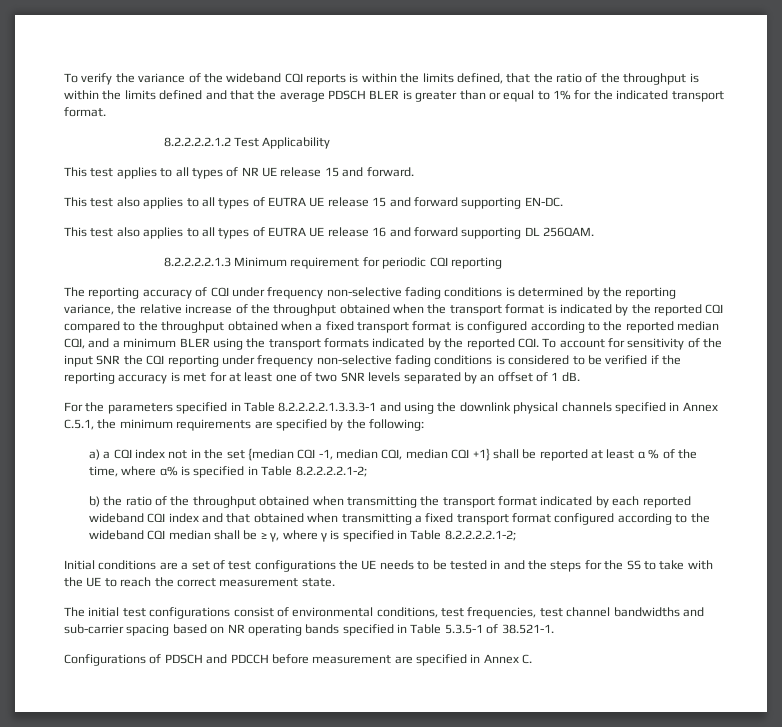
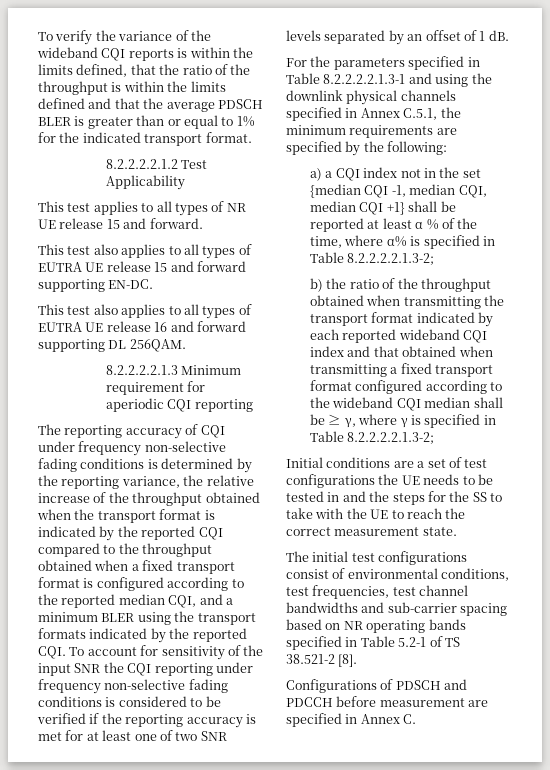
- 8.2.2.2.2.1.3 Minimum requirement for periodic CQI reporting
+ 8.2.2.2.2.1.3 Minimum requirement for aperiodic CQI reporting
- For the parameters specified in Table 8.2.2.2.2.1.3.3.3-1 and using the downlink physical channels specified in Annex C.5.1, the minimum requirements are specified by the following:
+ For the parameters specified in Table 8.2.2.2.2.1.3-1 and using the downlink physical channels specified in Annex C.5.1, the minimum requirements are specified by the following:
- a) a CQI index not in the set {median CQI -1, median CQI, median CQI +1} shall be reported at least α % of the time, where α% is specified in Table 8.2.2.2.2.1-2;
+ a) a CQI index not in the set {median CQI -1, median CQI, median CQI +1} shall be reported at least α % of the time, where α% is specified in Table 8.2.2.2.2.1.3-2;
- b) the ratio of the throughput obtained when transmitting the transport format indicated by each reported wideband CQI index and that obtained when transmitting a fixed transport format configured according to the wideband CQI median shall be ≥ γ, where γ is specified in Table 8.2.2.2.2.1-2;
+ b) the ratio of the throughput obtained when transmitting the transport format indicated by each reported wideband CQI index and that obtained when transmitting a fixed transport format configured according to the wideband CQI median shall be ≥ γ, where γ is specified in Table 8.2.2.2.2.1.3-2;
- The initial test configurations consist of environmental conditions, test frequencies, test channel bandwidths and sub-carrier spacing based on NR operating bands specified in Table 5.3.5-1 of 38.521-1.
+ The initial test configurations consist of environmental conditions, test frequencies, test channel bandwidths and sub-carrier spacing based on NR operating bands specified in Table 5.2-1 of TS 38.521-2 [8].

